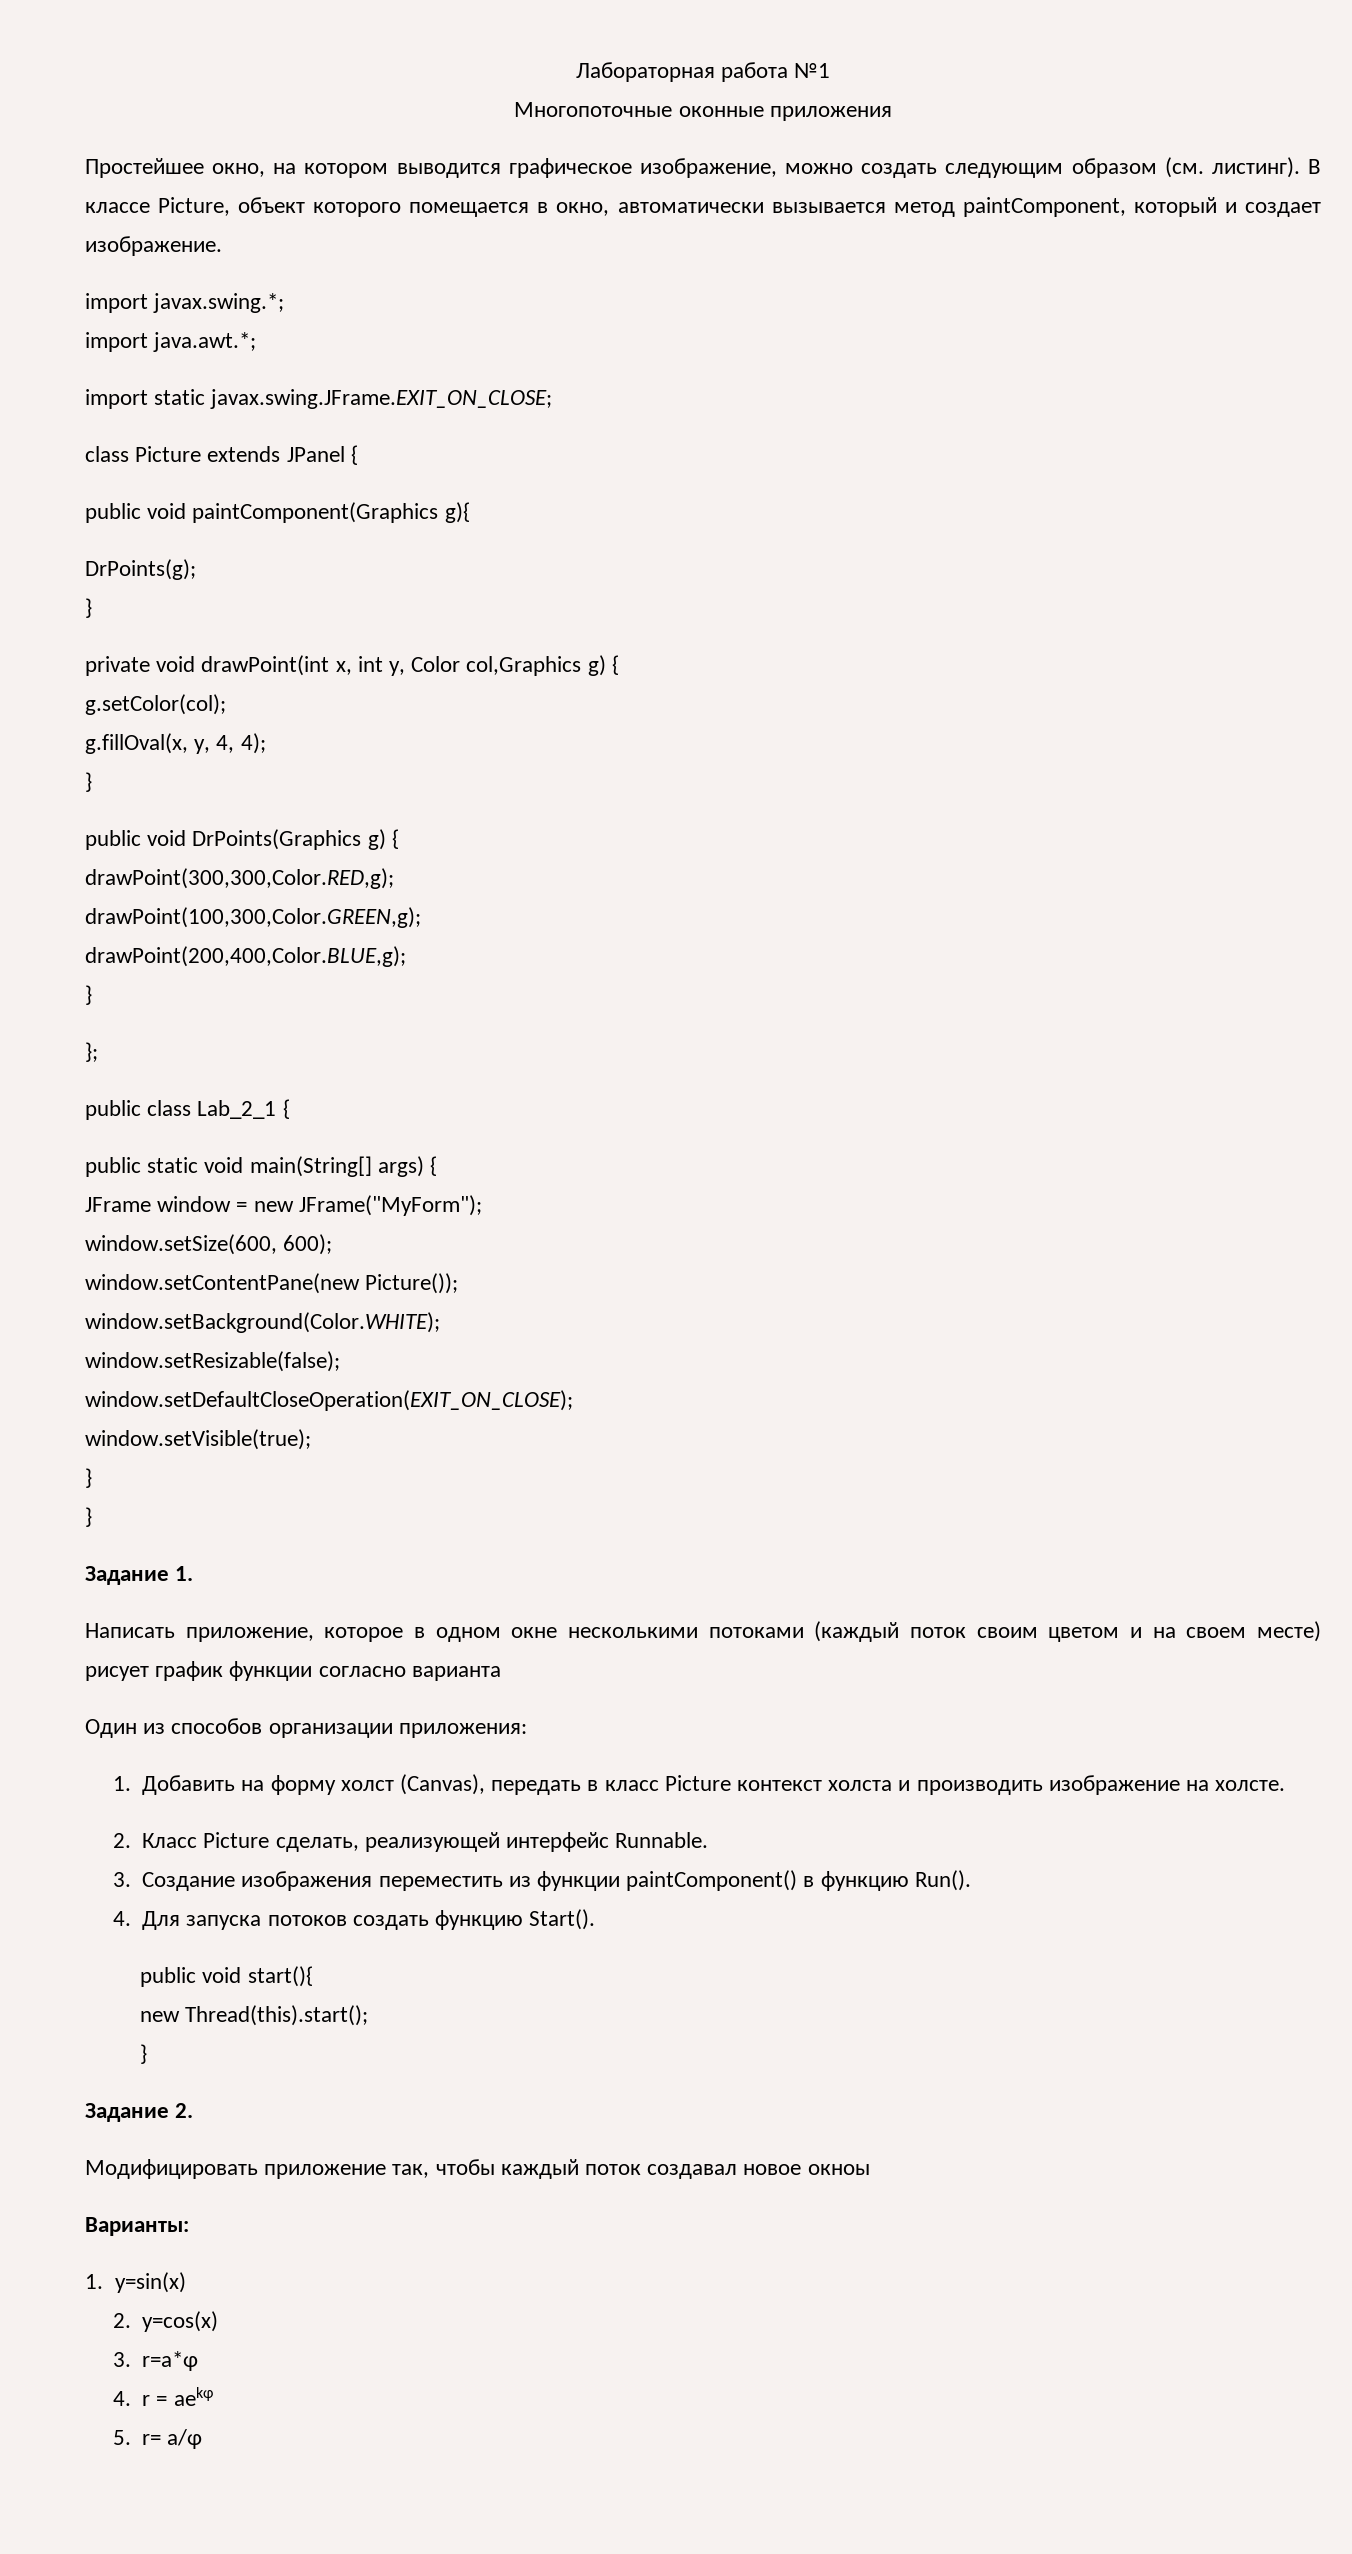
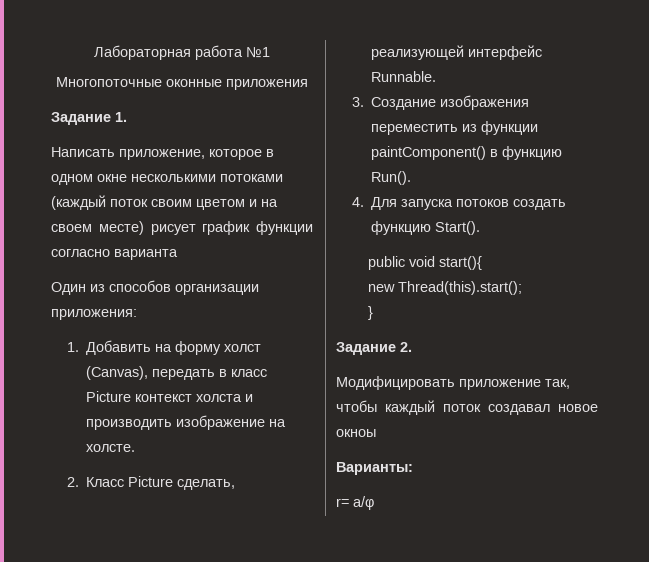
- Простейшее окно, на котором выводится графическое изображение, можно создать следующим образом (см. листинг). В классе Picture, объект которого помещается в окно, автоматически вызывается метод paintComponent, который и создает изображение.
- import javax.swing.*;
- import java.awt.*;
- import static javax.swing.JFrame.EXIT_ON_CLOSE;
- class Picture extends JPanel {
- public void paintComponent(Graphics g){
- DrPoints(g);
- }
- private void drawPoint(int x, int y, Color col,Graphics g) {
- g.setColor(col);
- g.fillOval(x, y, 4, 4);
- }
- public void DrPoints(Graphics g) {
- drawPoint(300,300,Color.RED,g);
- drawPoint(100,300,Color.GREEN,g);
- drawPoint(200,400,Color.BLUE,g);
- }
- };
- public class Lab_2_1 {
- public static void main(String[] args) {
- JFrame window = new JFrame("MyForm");
- window.setSize(600, 600);
- window.setContentPane(new Picture());
- window.setBackground(Color.WHITE);
- window.setResizable(false);
- window.setDefaultCloseOperation(EXIT_ON_CLOSE);
- window.setVisible(true);
- }
- }
- 1. y=sin(x)
- 2. y=cos(x)
- 3. r=a*φ
- 4. r = аеkφ
- 5. r= a/φ
+ r= a/φ

